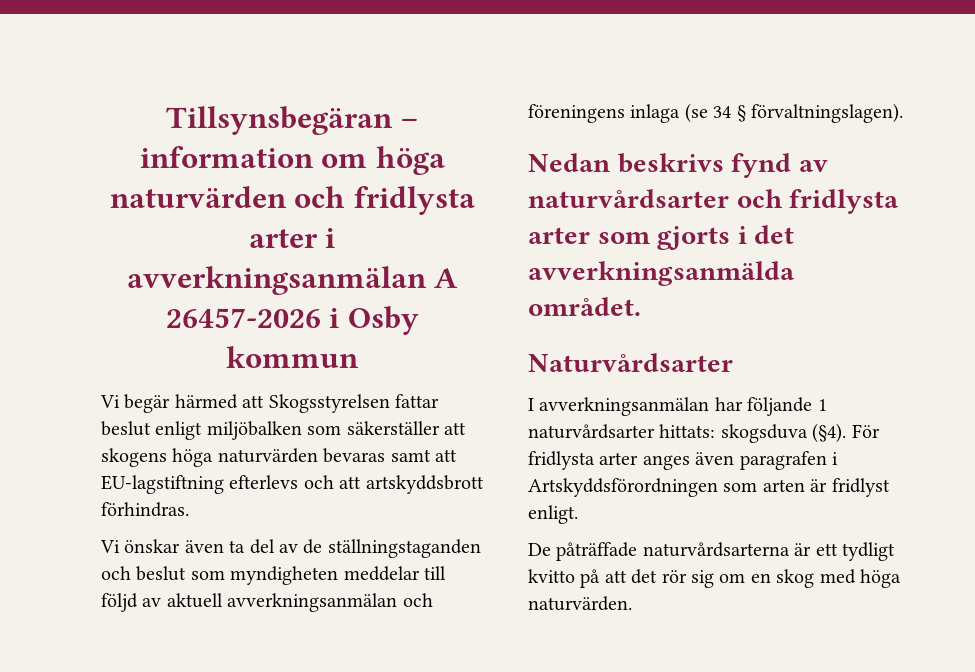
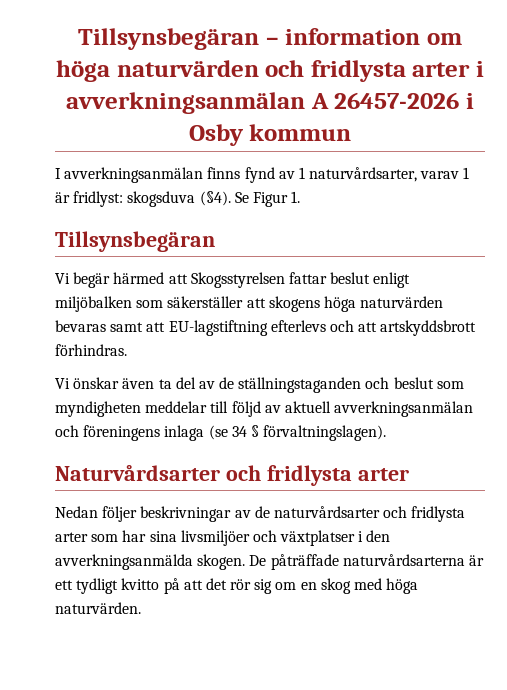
+ I avverkningsanmälan finns fynd av 1 naturvårdsarter, varav 1 är fridlyst: skogsduva (§4). Se Figur 1.
+ Tillsynsbegäran
- Nedan beskrivs fynd av naturvårdsarter och fridlysta arter som gjorts i det avverkningsanmälda området.
- Naturvårdsarter
- I avverkningsanmälan har följande 1 naturvårdsarter hittats: skogsduva (§4). För fridlysta arter anges även paragrafen i Artskyddsförordningen som arten är fridlyst enligt.
- De påträffade naturvårdsarterna är ett tydligt kvitto på att det rör sig om en skog med höga naturvärden.
+ Naturvårdsarter och fridlysta arter
+ Nedan följer beskrivningar av de naturvårdsarter och fridlysta arter som har sina livsmiljöer och växtplatser i den avverkningsanmälda skogen. De påträffade naturvårdsarterna är ett tydligt kvitto på att det rör sig om en skog med höga naturvärden.

